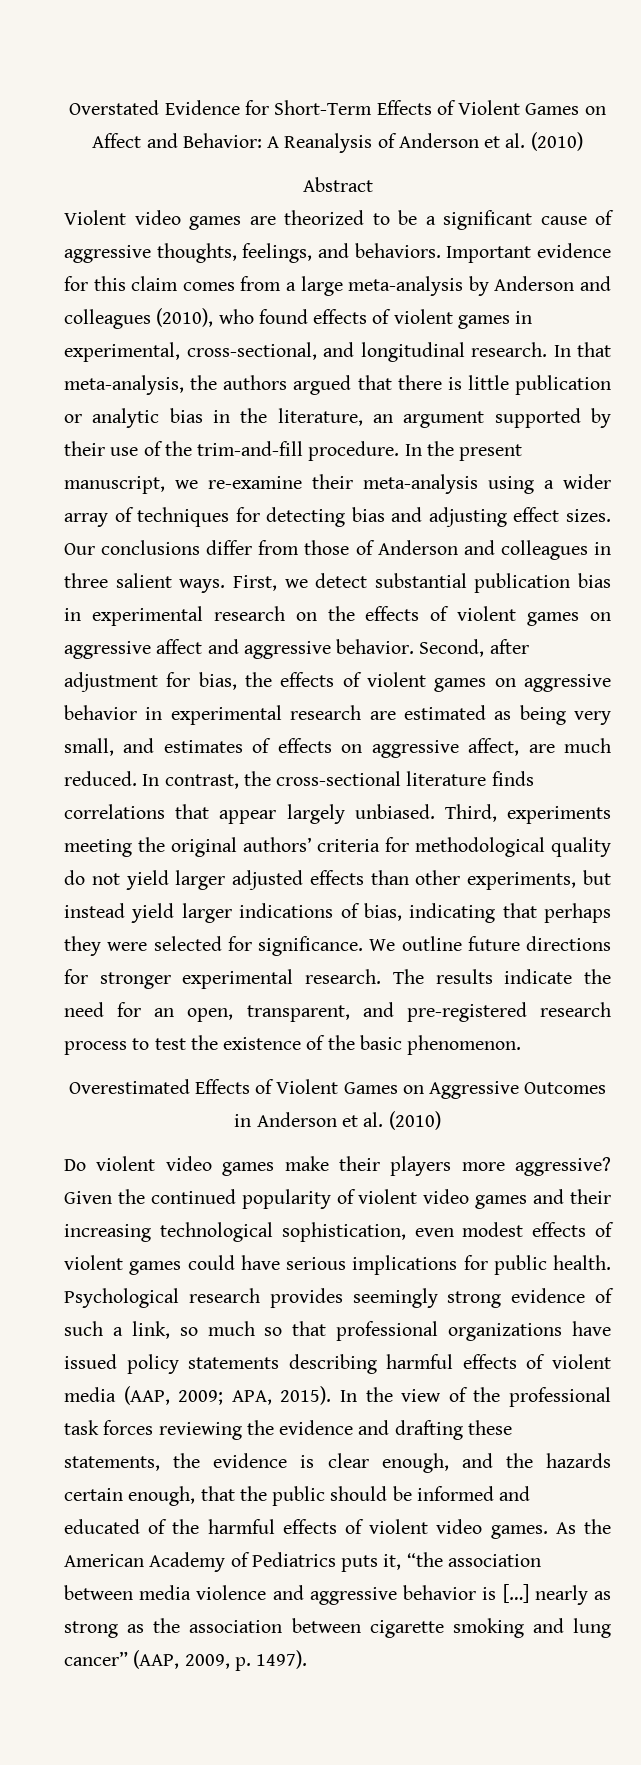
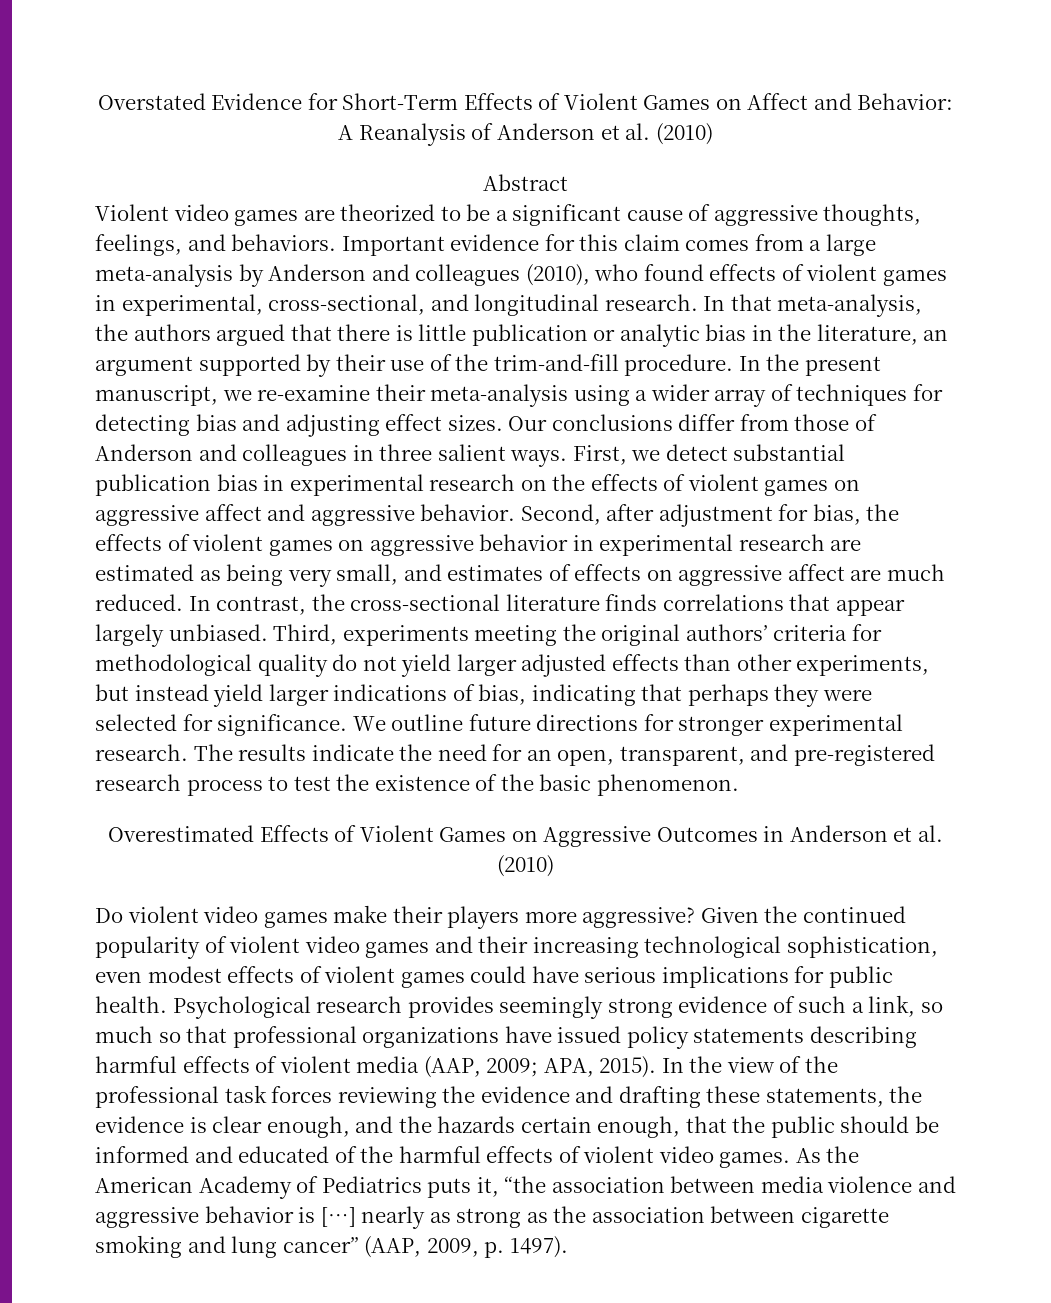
- Second, after adjustment for bias, the effects of violent games on aggressive behavior in experimental research are estimated as being very small, and estimates of effects on aggressive affect, are much reduced.
+ Second, after adjustment for bias, the effects of violent games on aggressive behavior in experimental research are estimated as being very small, and estimates of effects on aggressive affect are much reduced.

